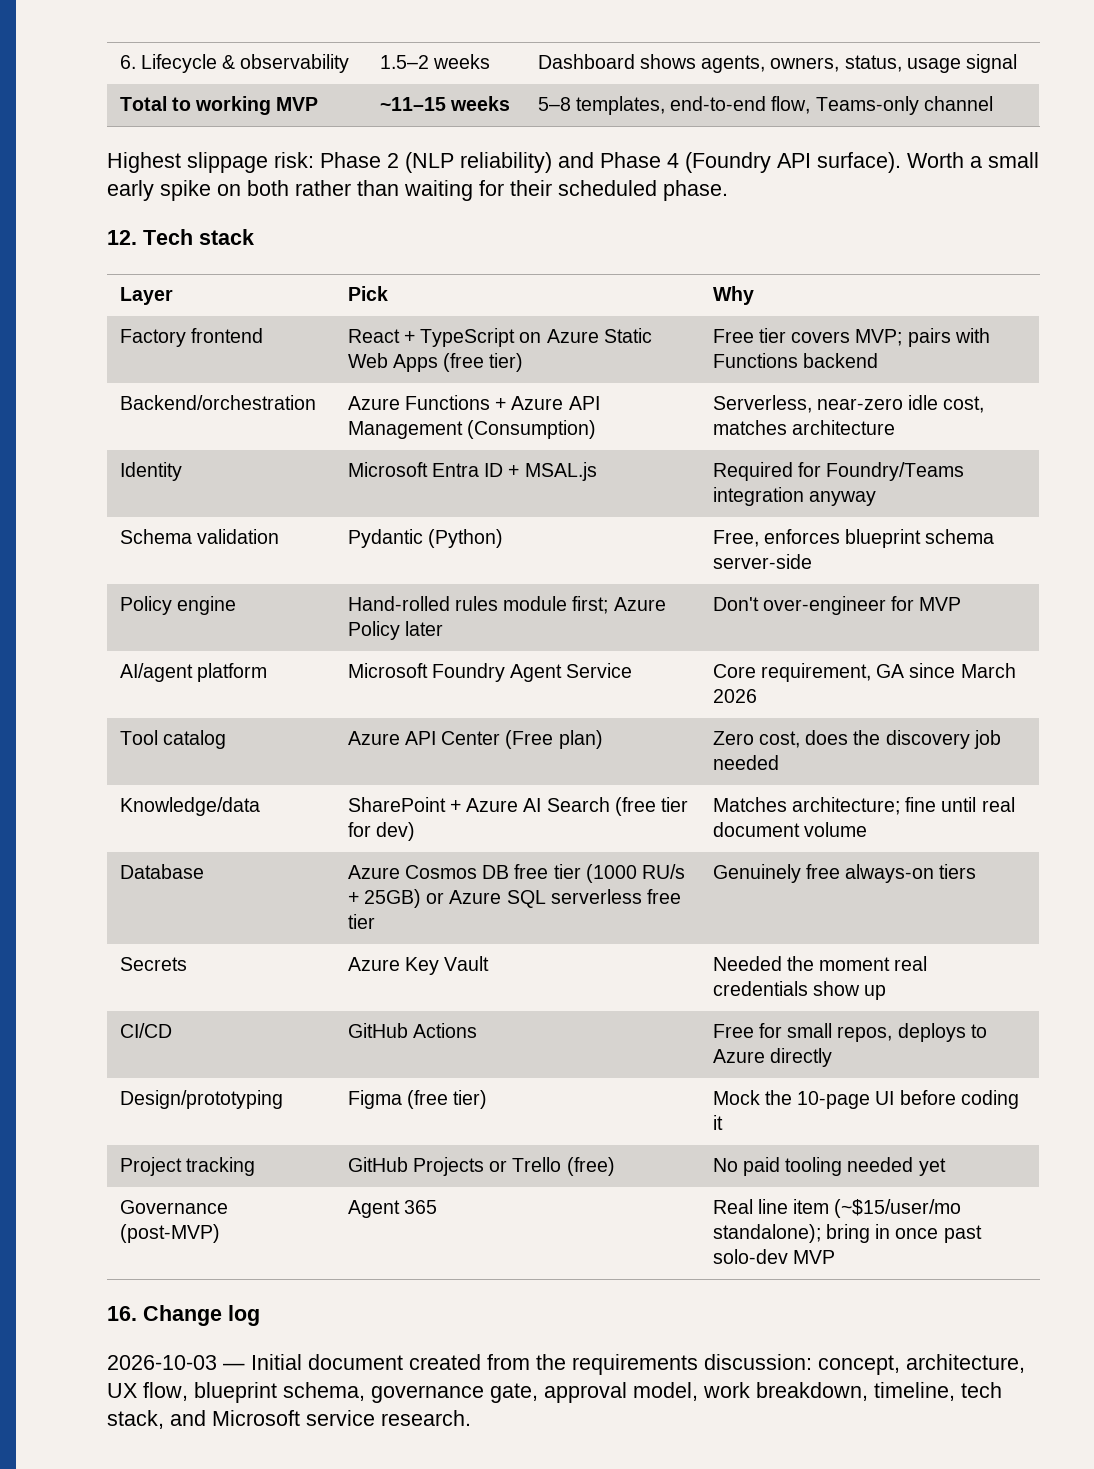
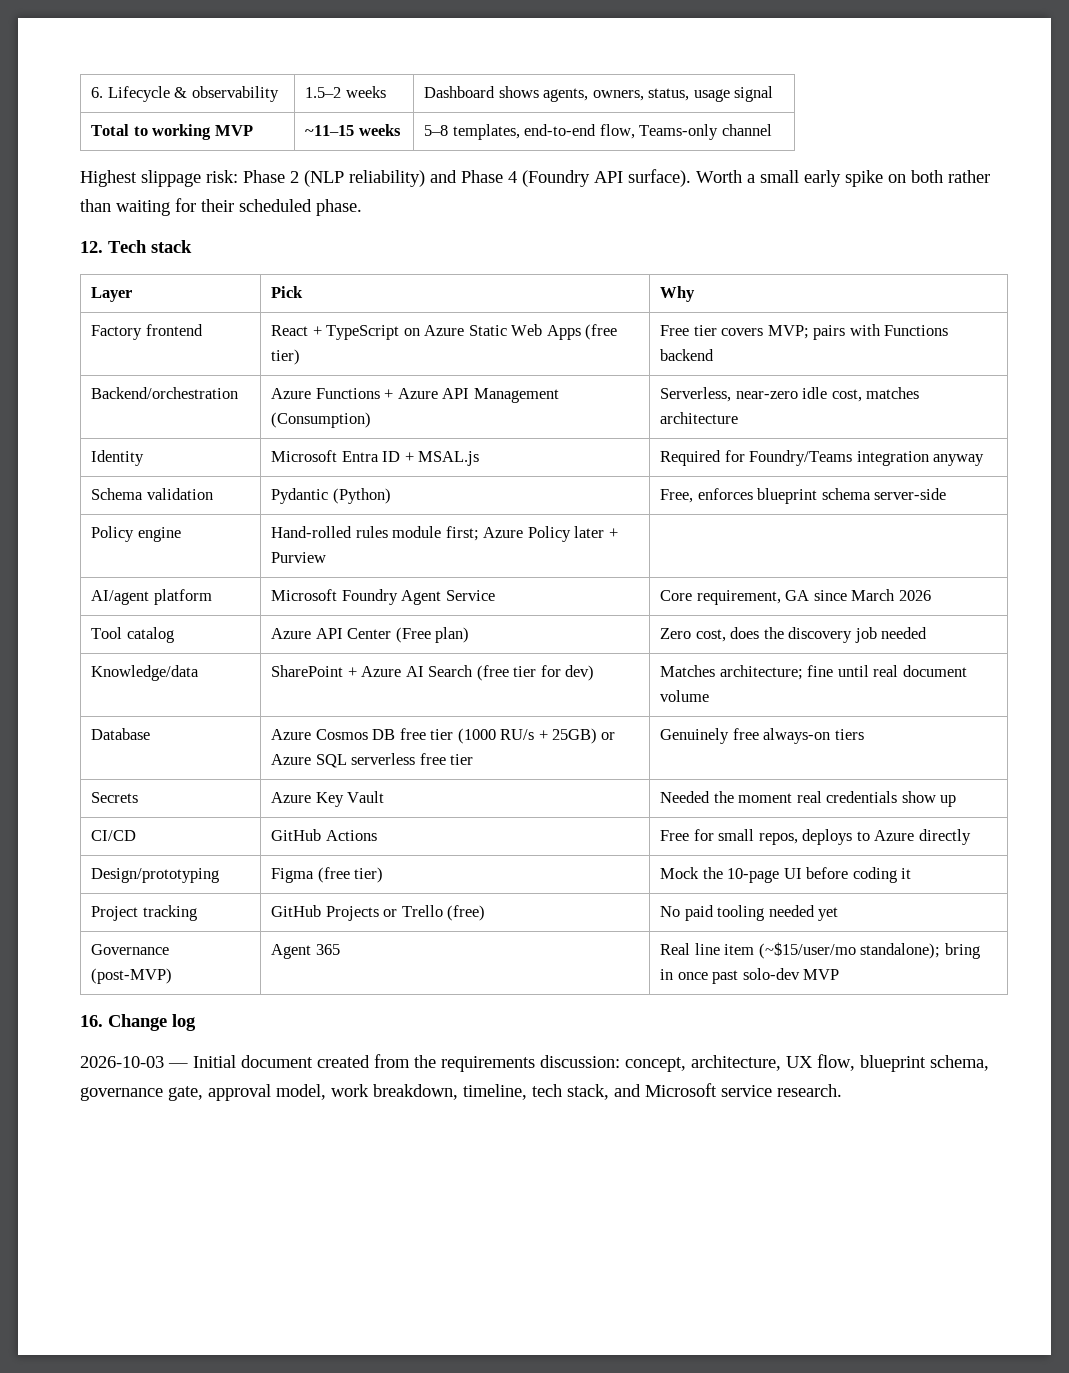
- Policy engine | Hand-rolled rules module first; Azure Policy later | Don't over-engineer for MVP
+ Policy engine | Hand-rolled rules module first; Azure Policy later + Purview |

